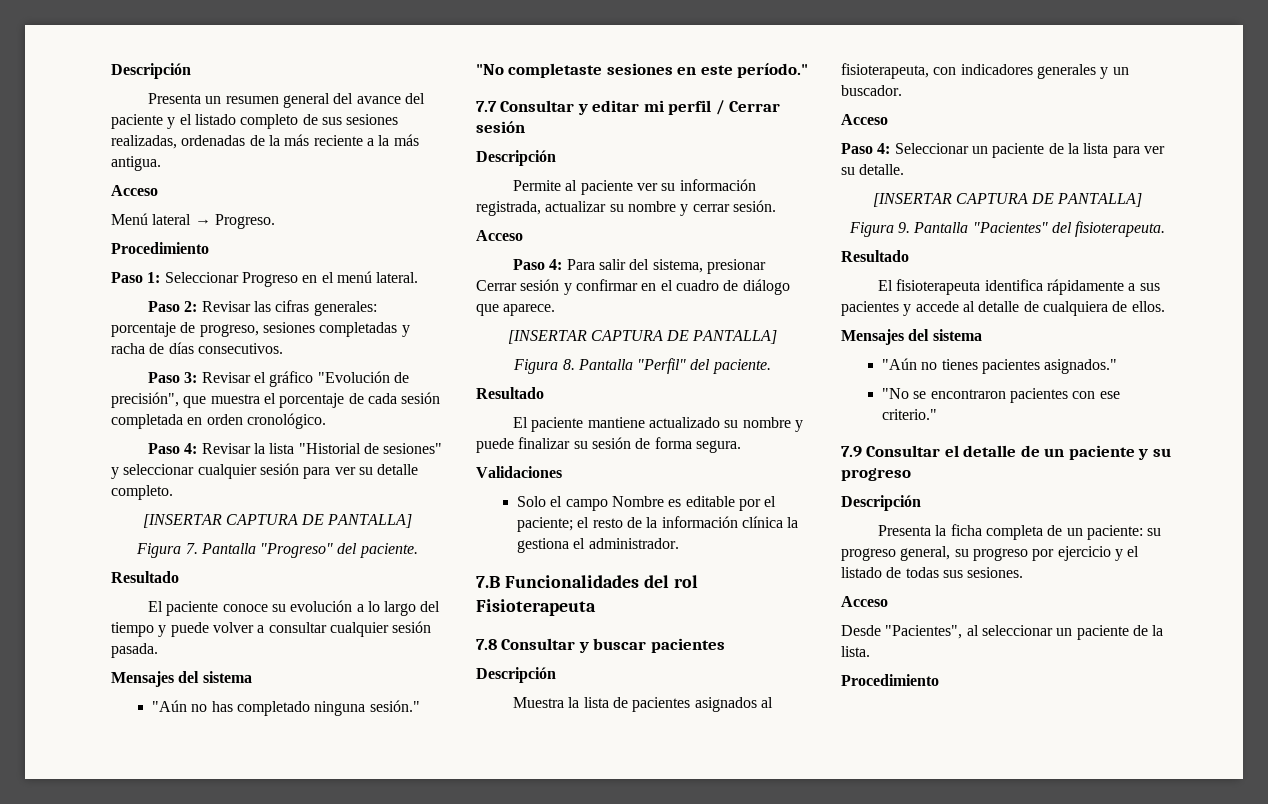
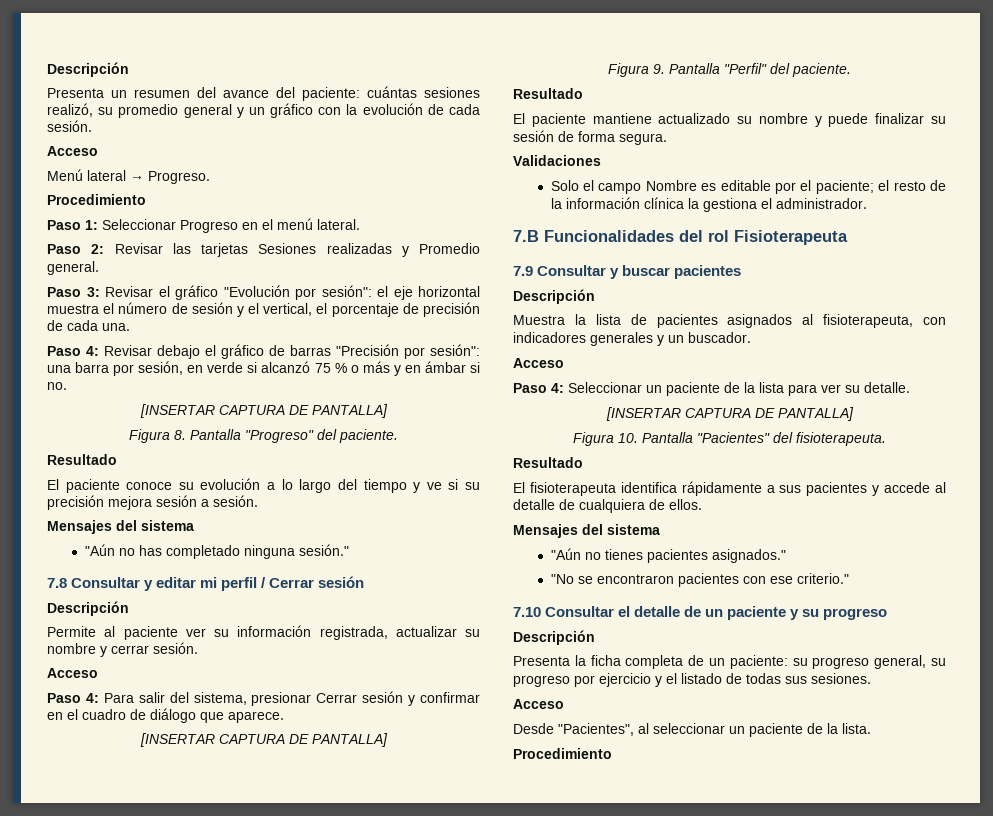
- Presenta un resumen general del avance del paciente y el listado completo de sus sesiones realizadas, ordenadas de la más reciente a la más antigua.
+ Presenta un resumen del avance del paciente: cuántas sesiones realizó, su promedio general y un gráfico con la evolución de cada sesión.
- Paso 2: Revisar las cifras generales: porcentaje de progreso, sesiones completadas y racha de días consecutivos.
+ Paso 2: Revisar las tarjetas Sesiones realizadas y Promedio general.
- Paso 3: Revisar el gráfico "Evolución de precisión", que muestra el porcentaje de cada sesión completada en orden cronológico.
- Paso 4: Revisar la lista "Historial de sesiones" y seleccionar cualquier sesión para ver su detalle completo.
+ Paso 3: Revisar el gráfico "Evolución por sesión": el eje horizontal muestra el número de sesión y el vertical, el porcentaje de precisión de cada una.
+ Paso 4: Revisar debajo el gráfico de barras "Precisión por sesión": una barra por sesión, en verde si alcanzó 75 % o más y en ámbar si no.
  [INSERTAR CAPTURA DE PANTALLA]
- Figura 7. Pantalla "Progreso" del paciente.
+ Figura 8. Pantalla "Progreso" del paciente.
- El paciente conoce su evolución a lo largo del tiempo y puede volver a consultar cualquier sesión pasada.
+ El paciente conoce su evolución a lo largo del tiempo y ve si su precisión mejora sesión a sesión.
- "No completaste sesiones en este período."
- 7.7 Consultar y editar mi perfil / Cerrar sesión
+ 7.8 Consultar y editar mi perfil / Cerrar sesión
- Figura 8. Pantalla "Perfil" del paciente.
+ Figura 9. Pantalla "Perfil" del paciente.
- 7.8 Consultar y buscar pacientes
+ 7.9 Consultar y buscar pacientes
- Figura 9. Pantalla "Pacientes" del fisioterapeuta.
+ Figura 10. Pantalla "Pacientes" del fisioterapeuta.
- 7.9 Consultar el detalle de un paciente y su progreso
+ 7.10 Consultar el detalle de un paciente y su progreso

